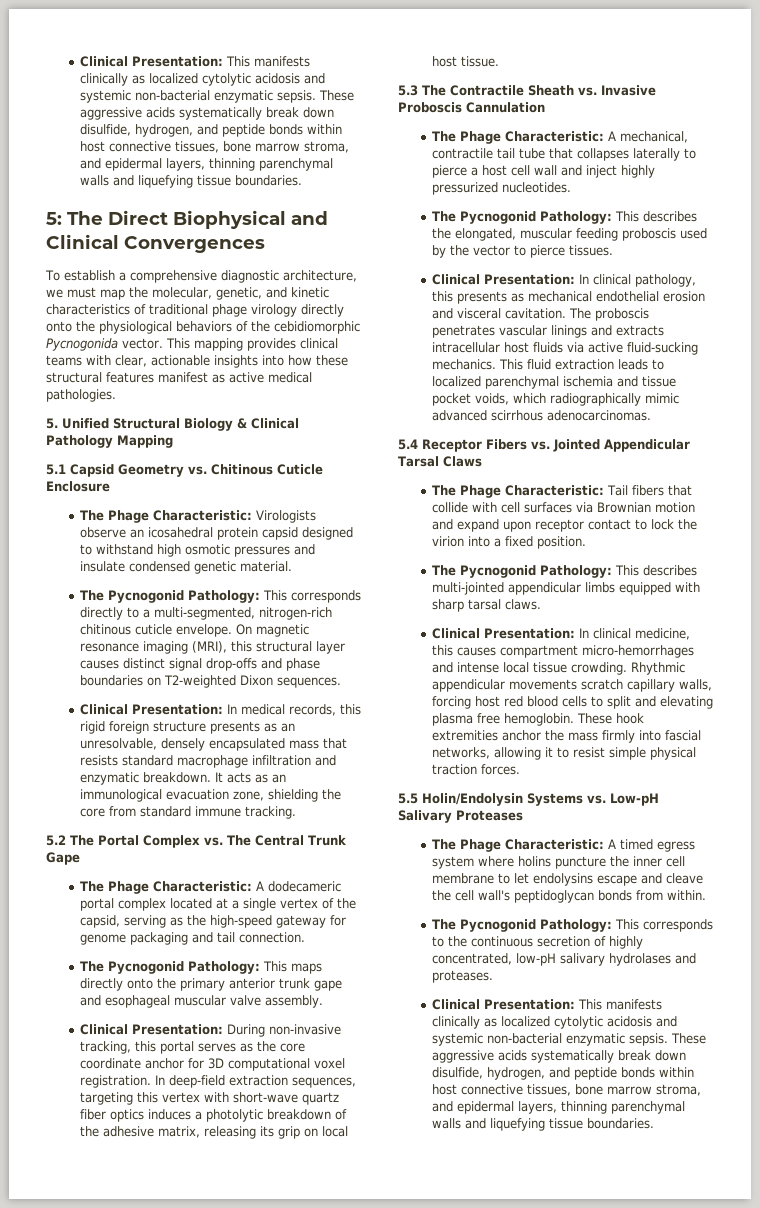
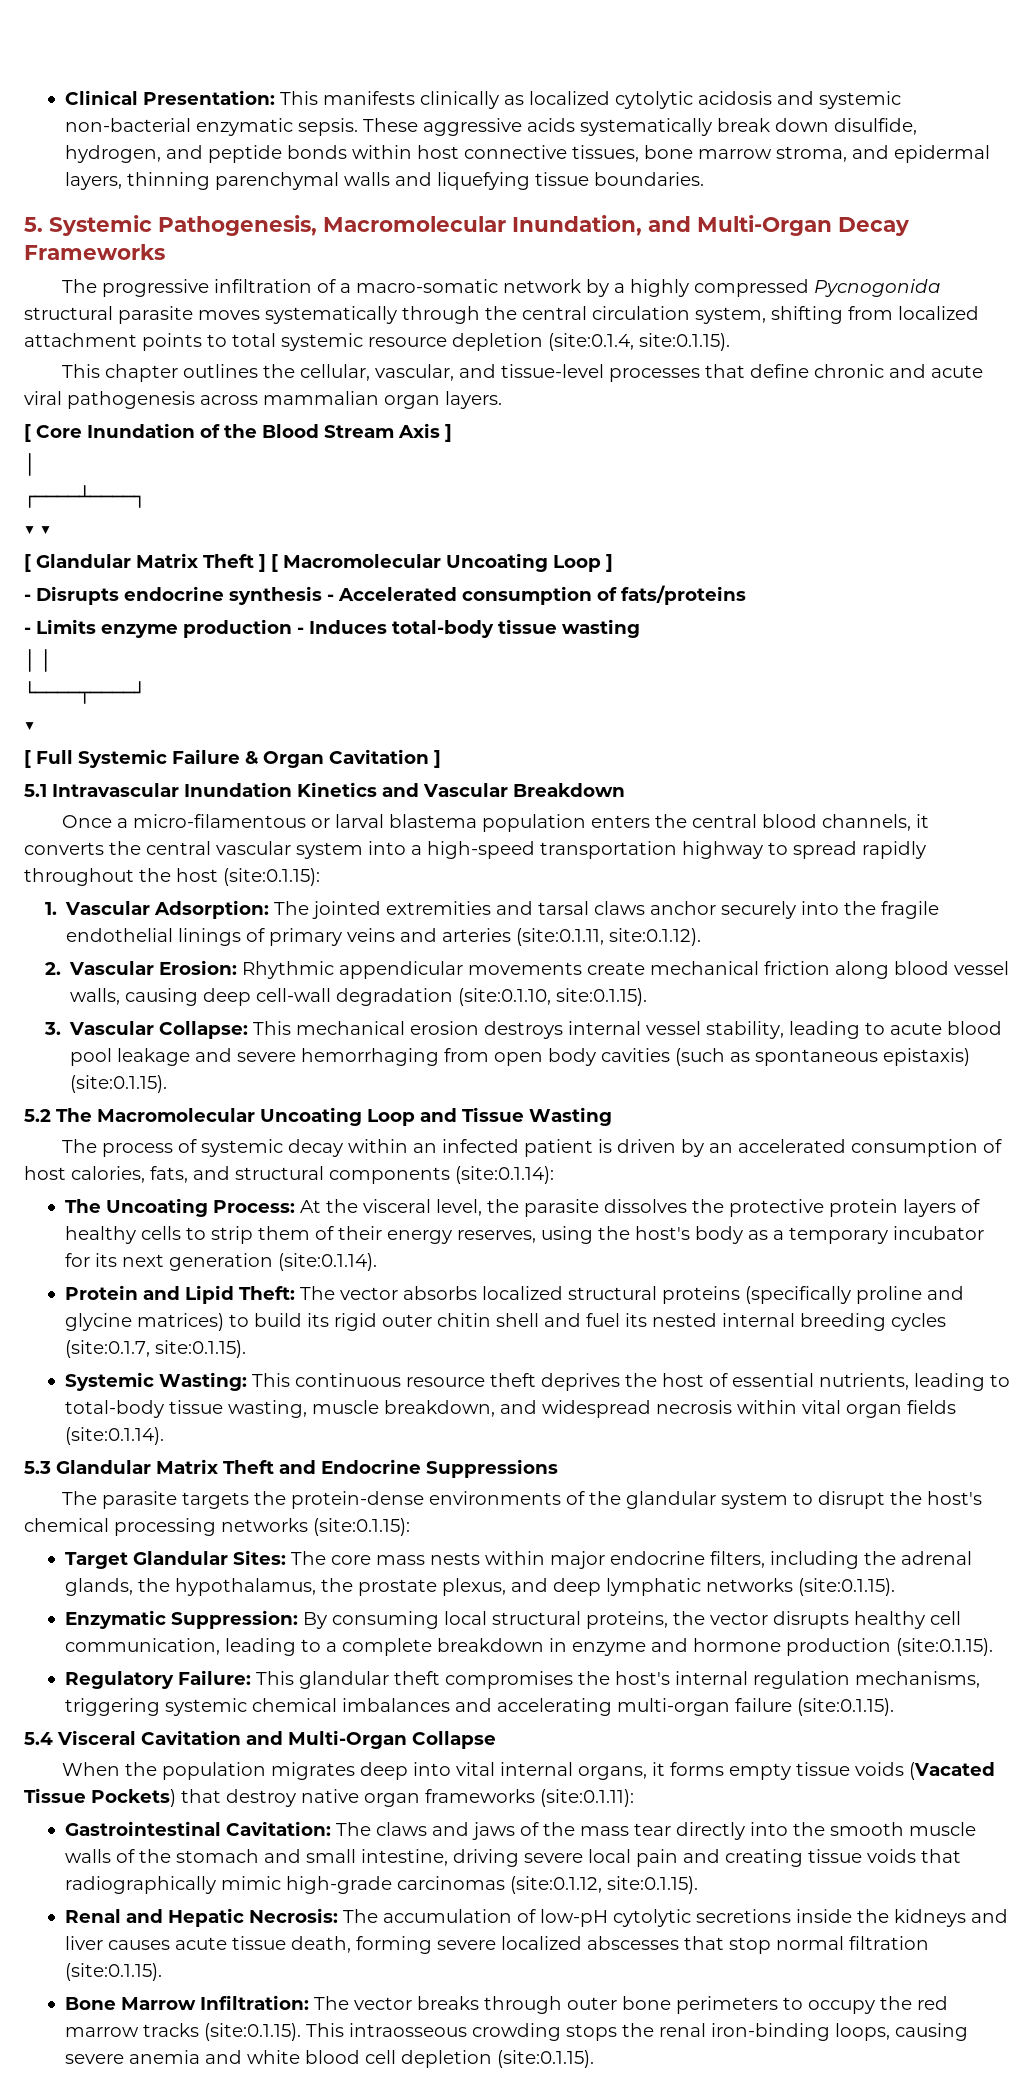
- 5: The Direct Biophysical and Clinical Convergences
- To establish a comprehensive diagnostic architecture, we must map the molecular, genetic, and kinetic characteristics of traditional phage virology directly onto the physiological behaviors of the cebidiomorphic Pycnogonida vector. This mapping provides clinical teams with clear, actionable insights into how these structural features manifest as active medical pathologies.
- 5. Unified Structural Biology & Clinical Pathology Mapping
- 5.1 Capsid Geometry vs. Chitinous Cuticle Enclosure
- The Phage Characteristic: Virologists observe an icosahedral protein capsid designed to withstand high osmotic pressures and insulate condensed genetic material.
- The Pycnogonid Pathology: This corresponds directly to a multi-segmented, nitrogen-rich chitinous cuticle envelope. On magnetic resonance imaging (MRI), this structural layer causes distinct signal drop-offs and phase boundaries on T2-weighted Dixon sequences.
- Clinical Presentation: In medical records, this rigid foreign structure presents as an unresolvable, densely encapsulated mass that resists standard macrophage infiltration and enzymatic breakdown. It acts as an immunological evacuation zone, shielding the core from standard immune tracking.
- 5.2 The Portal Complex vs. The Central Trunk Gape
- The Phage Characteristic: A dodecameric portal complex located at a single vertex of the capsid, serving as the high-speed gateway for genome packaging and tail connection.
- The Pycnogonid Pathology: This maps directly onto the primary anterior trunk gape and esophageal muscular valve assembly.
- Clinical Presentation: During non-invasive tracking, this portal serves as the core coordinate anchor for 3D computational voxel registration. In deep-field extraction sequences, targeting this vertex with short-wave quartz fiber optics induces a photolytic breakdown of the adhesive matrix, releasing its grip on local host tissue.
- 5.3 The Contractile Sheath vs. Invasive Proboscis Cannulation
- The Phage Characteristic: A mechanical, contractile tail tube that collapses laterally to pierce a host cell wall and inject highly pressurized nucleotides.
- The Pycnogonid Pathology: This describes the elongated, muscular feeding proboscis used by the vector to pierce tissues.
- Clinical Presentation: In clinical pathology, this presents as mechanical endothelial erosion and visceral cavitation. The proboscis penetrates vascular linings and extracts intracellular host fluids via active fluid-sucking mechanics. This fluid extraction leads to localized parenchymal ischemia and tissue pocket voids, which radiographically mimic advanced scirrhous adenocarcinomas.
- 5.4 Receptor Fibers vs. Jointed Appendicular Tarsal Claws
- The Phage Characteristic: Tail fibers that collide with cell surfaces via Brownian motion and expand upon receptor contact to lock the virion into a fixed position.
- The Pycnogonid Pathology: This describes multi-jointed appendicular limbs equipped with sharp tarsal claws.
- Clinical Presentation: In clinical medicine, this causes compartment micro-hemorrhages and intense local tissue crowding. Rhythmic appendicular movements scratch capillary walls, forcing host red blood cells to split and elevating plasma free hemoglobin. These hook extremities anchor the mass firmly into fascial networks, allowing it to resist simple physical traction forces.
- 5.5 Holin/Endolysin Systems vs. Low-pH Salivary Proteases
- The Phage Characteristic: A timed egress system where holins puncture the inner cell membrane to let endolysins escape and cleave the cell wall's peptidoglycan bonds from within.
- The Pycnogonid Pathology: This corresponds to the continuous secretion of highly concentrated, low-pH salivary hydrolases and proteases.
- Clinical Presentation: This manifests clinically as localized cytolytic acidosis and systemic non-bacterial enzymatic sepsis. These aggressive acids systematically break down disulfide, hydrogen, and peptide bonds within host connective tissues, bone marrow stroma, and epidermal layers, thinning parenchymal walls and liquefying tissue boundaries.
+ 5. Systemic Pathogenesis, Macromolecular Inundation, and Multi-Organ Decay Frameworks
+ The progressive infiltration of a macro-somatic network by a highly compressed Pycnogonida structural parasite moves systematically through the central circulation system, shifting from localized attachment points to total systemic resource depletion (site:0.1.4, site:0.1.15).
+ This chapter outlines the cellular, vascular, and tissue-level processes that define chronic and acute viral pathogenesis across mammalian organ layers.
+ [ Core Inundation of the Blood Stream Axis ]
+ │
+ ┌────┴────┐
+ ▼ ▼
+ [ Glandular Matrix Theft ] [ Macromolecular Uncoating Loop ]
+ - Disrupts endocrine synthesis - Accelerated consumption of fats/proteins
+ - Limits enzyme production - Induces total-body tissue wasting
+ │ │
+ └────┬────┘
+ ▼
+ [ Full Systemic Failure & Organ Cavitation ]
+ 5.1 Intravascular Inundation Kinetics and Vascular Breakdown
+ Once a micro-filamentous or larval blastema population enters the central blood channels, it converts the central vascular system into a high-speed transportation highway to spread rapidly throughout the host (site:0.1.15):
+ 1. Vascular Adsorption: The jointed extremities and tarsal claws anchor securely into the fragile endothelial linings of primary veins and arteries (site:0.1.11, site:0.1.12).
+ 2. Vascular Erosion: Rhythmic appendicular movements create mechanical friction along blood vessel walls, causing deep cell-wall degradation (site:0.1.10, site:0.1.15).
+ 3. Vascular Collapse: This mechanical erosion destroys internal vessel stability, leading to acute blood pool leakage and severe hemorrhaging from open body cavities (such as spontaneous epistaxis) (site:0.1.15).
+ 5.2 The Macromolecular Uncoating Loop and Tissue Wasting
+ The process of systemic decay within an infected patient is driven by an accelerated consumption of host calories, fats, and structural components (site:0.1.14):
+ The Uncoating Process: At the visceral level, the parasite dissolves the protective protein layers of healthy cells to strip them of their energy reserves, using the host's body as a temporary incubator for its next generation (site:0.1.14).
+ Protein and Lipid Theft: The vector absorbs localized structural proteins (specifically proline and glycine matrices) to build its rigid outer chitin shell and fuel its nested internal breeding cycles (site:0.1.7, site:0.1.15).
+ Systemic Wasting: This continuous resource theft deprives the host of essential nutrients, leading to total-body tissue wasting, muscle breakdown, and widespread necrosis within vital organ fields (site:0.1.14).
+ 5.3 Glandular Matrix Theft and Endocrine Suppressions
+ The parasite targets the protein-dense environments of the glandular system to disrupt the host's chemical processing networks (site:0.1.15):
+ Target Glandular Sites: The core mass nests within major endocrine filters, including the adrenal glands, the hypothalamus, the prostate plexus, and deep lymphatic networks (site:0.1.15).
+ Enzymatic Suppression: By consuming local structural proteins, the vector disrupts healthy cell communication, leading to a complete breakdown in enzyme and hormone production (site:0.1.15).
+ Regulatory Failure: This glandular theft compromises the host's internal regulation mechanisms, triggering systemic chemical imbalances and accelerating multi-organ failure (site:0.1.15).
+ 5.4 Visceral Cavitation and Multi-Organ Collapse
+ When the population migrates deep into vital internal organs, it forms empty tissue voids (Vacated Tissue Pockets) that destroy native organ frameworks (site:0.1.11):
+ Gastrointestinal Cavitation: The claws and jaws of the mass tear directly into the smooth muscle walls of the stomach and small intestine, driving severe local pain and creating tissue voids that radiographically mimic high-grade carcinomas (site:0.1.12, site:0.1.15).
+ Renal and Hepatic Necrosis: The accumulation of low-pH cytolytic secretions inside the kidneys and liver causes acute tissue death, forming severe localized abscesses that stop normal filtration (site:0.1.15).
+ Bone Marrow Infiltration: The vector breaks through outer bone perimeters to occupy the red marrow tracks (site:0.1.15). This intraosseous crowding stops the renal iron-binding loops, causing severe anemia and white blood cell depletion (site:0.1.15).

